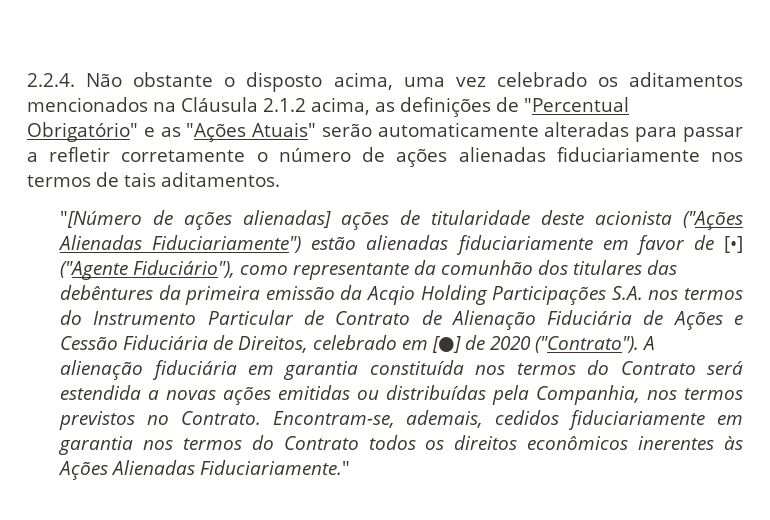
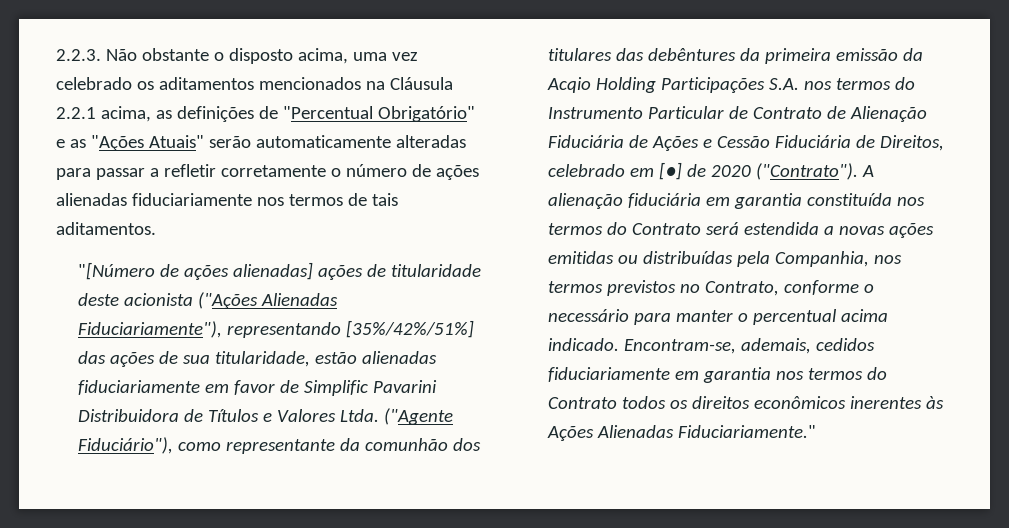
- 2.2.4. Não obstante o disposto acima, uma vez celebrado os aditamentos mencionados na Cláusula 2.1.2 acima, as definições de "Percentual Obrigatório" e as "Ações Atuais" serão automaticamente alteradas para passar a refletir corretamente o número de ações alienadas fiduciariamente nos termos de tais aditamentos.
+ 2.2.3. Não obstante o disposto acima, uma vez celebrado os aditamentos mencionados na Cláusula 2.2.1 acima, as definições de "Percentual Obrigatório" e as "Ações Atuais" serão automaticamente alteradas para passar a refletir corretamente o número de ações alienadas fiduciariamente nos termos de tais aditamentos.
- "[Número de ações alienadas] ações de titularidade deste acionista ("Ações Alienadas Fiduciariamente") estão alienadas fiduciariamente em favor de [•] ("Agente Fiduciário"), como representante da comunhão dos titulares das debêntures da primeira emissão da Acqio Holding Participações S.A. nos termos do Instrumento Particular de Contrato de Alienação Fiduciária de Ações e Cessão Fiduciária de Direitos, celebrado em [●] de 2020 ("Contrato").
+ "[Número de ações alienadas] ações de titularidade deste acionista ("Ações Alienadas Fiduciariamente"), representando [35%/42%/51%] das ações de sua titularidade, estão alienadas fiduciariamente em favor de Simplific Pavarini Distribuidora de Títulos e Valores Ltda. ("Agente Fiduciário"), como representante da comunhão dos titulares das debêntures da primeira emissão da Acqio Holding Participações S.A. nos termos do Instrumento Particular de Contrato de Alienação Fiduciária de Ações e Cessão Fiduciária de Direitos, celebrado em [●] de 2020 ("Contrato").
- A alienação fiduciária em garantia constituída nos termos do Contrato será estendida a novas ações emitidas ou distribuídas pela Companhia, nos termos previstos no Contrato.
+ A alienação fiduciária em garantia constituída nos termos do Contrato será estendida a novas ações emitidas ou distribuídas pela Companhia, nos termos previstos no Contrato, conforme o necessário para manter o percentual acima indicado.

